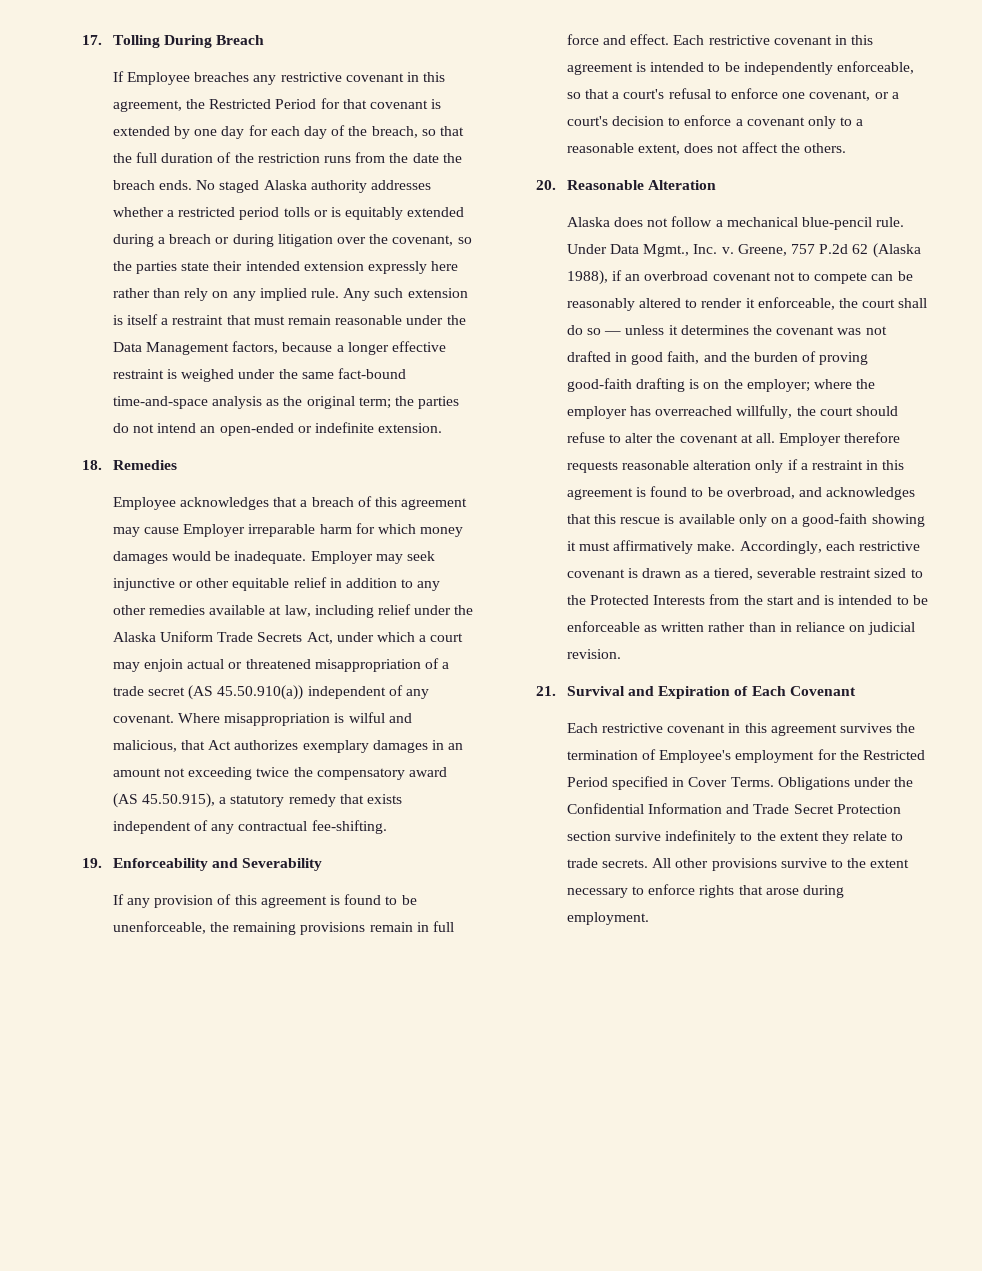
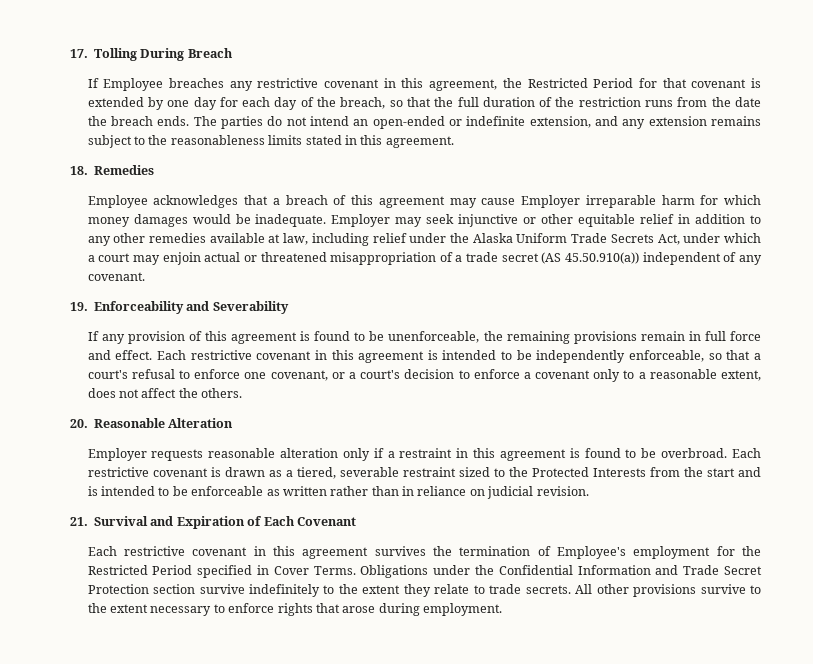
- No staged Alaska authority addresses whether a restricted period tolls or is equitably extended during a breach or during litigation over the covenant, so the parties state their intended extension expressly here rather than rely on any implied rule. Any such extension is itself a restraint that must remain reasonable under the Data Management factors, because a longer effective restraint is weighed under the same fact-bound time-and-space analysis as the original term; the parties do not intend an open-ended or indefinite extension.
+ The parties do not intend an open-ended or indefinite extension, and any extension remains subject to the reasonableness limits stated in this agreement.
- Where misappropriation is wilful and malicious, that Act authorizes exemplary damages in an amount not exceeding twice the compensatory award (AS 45.50.915), a statutory remedy that exists independent of any contractual fee-shifting.
- Alaska does not follow a mechanical blue-pencil rule. Under Data Mgmt., Inc. v. Greene, 757 P.2d 62 (Alaska 1988), if an overbroad covenant not to compete can be reasonably altered to render it enforceable, the court shall do so — unless it determines the covenant was not drafted in good faith, and the burden of proving good-faith drafting is on the employer; where the employer has overreached willfully, the court should refuse to alter the covenant at all. Employer therefore requests reasonable alteration only if a restraint in this agreement is found to be overbroad, and acknowledges that this rescue is available only on a good-faith showing it must affirmatively make. Accordingly, each restrictive covenant is drawn as a tiered, severable restraint sized to the Protected Interests from the start and is intended to be enforceable as written rather than in reliance on judicial revision.
+ Employer requests reasonable alteration only if a restraint in this agreement is found to be overbroad. Each restrictive covenant is drawn as a tiered, severable restraint sized to the Protected Interests from the start and is intended to be enforceable as written rather than in reliance on judicial revision.

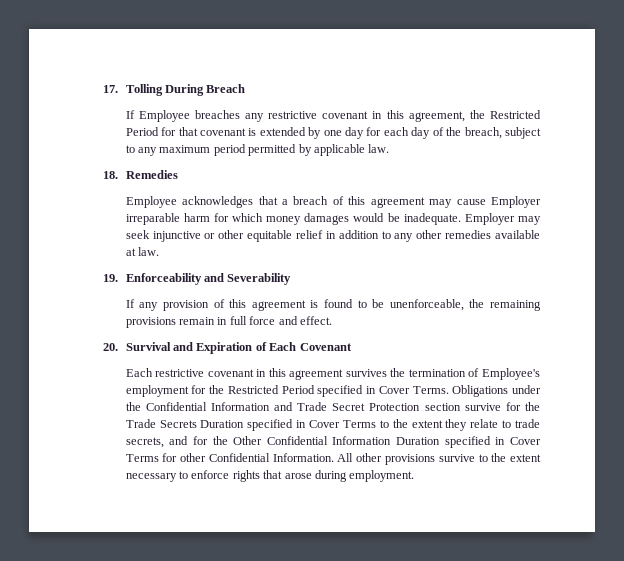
- If Employee breaches any restrictive covenant in this agreement, the Restricted Period for that covenant is extended by one day for each day of the breach, so that the full duration of the restriction runs from the date the breach ends. The parties do not intend an open-ended or indefinite extension, and any extension remains subject to the reasonableness limits stated in this agreement.
+ If Employee breaches any restrictive covenant in this agreement, the Restricted Period for that covenant is extended by one day for each day of the breach, subject to any maximum period permitted by applicable law.
- Employer may seek injunctive or other equitable relief in addition to any other remedies available at law, including relief under the Alaska Uniform Trade Secrets Act, under which a court may enjoin actual or threatened misappropriation of a trade secret (AS 45.50.910(a)) independent of any covenant.
+ Employer may seek injunctive or other equitable relief in addition to any other remedies available at law.
- If any provision of this agreement is found to be unenforceable, the remaining provisions remain in full force and effect. Each restrictive covenant in this agreement is intended to be independently enforceable, so that a court's refusal to enforce one covenant, or a court's decision to enforce a covenant only to a reasonable extent, does not affect the others.
- 20. Reasonable Alteration
- Employer requests reasonable alteration only if a restraint in this agreement is found to be overbroad. Each restrictive covenant is drawn as a tiered, severable restraint sized to the Protected Interests from the start and is intended to be enforceable as written rather than in reliance on judicial revision.
- 21. Survival and Expiration of Each Covenant
+ If any provision of this agreement is found to be unenforceable, the remaining provisions remain in full force and effect.
+ 20. Survival and Expiration of Each Covenant
- Obligations under the Confidential Information and Trade Secret Protection section survive indefinitely to the extent they relate to trade secrets.
+ Obligations under the Confidential Information and Trade Secret Protection section survive for the Trade Secrets Duration specified in Cover Terms to the extent they relate to trade secrets, and for the Other Confidential Information Duration specified in Cover Terms for other Confidential Information.

